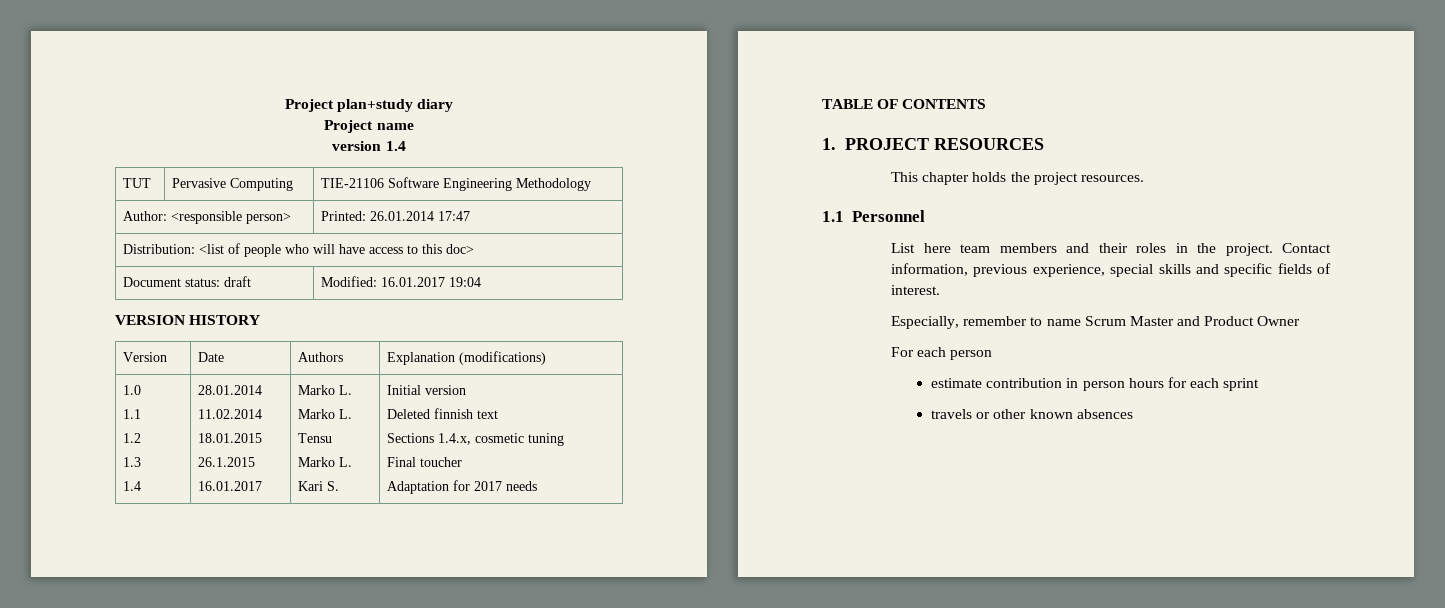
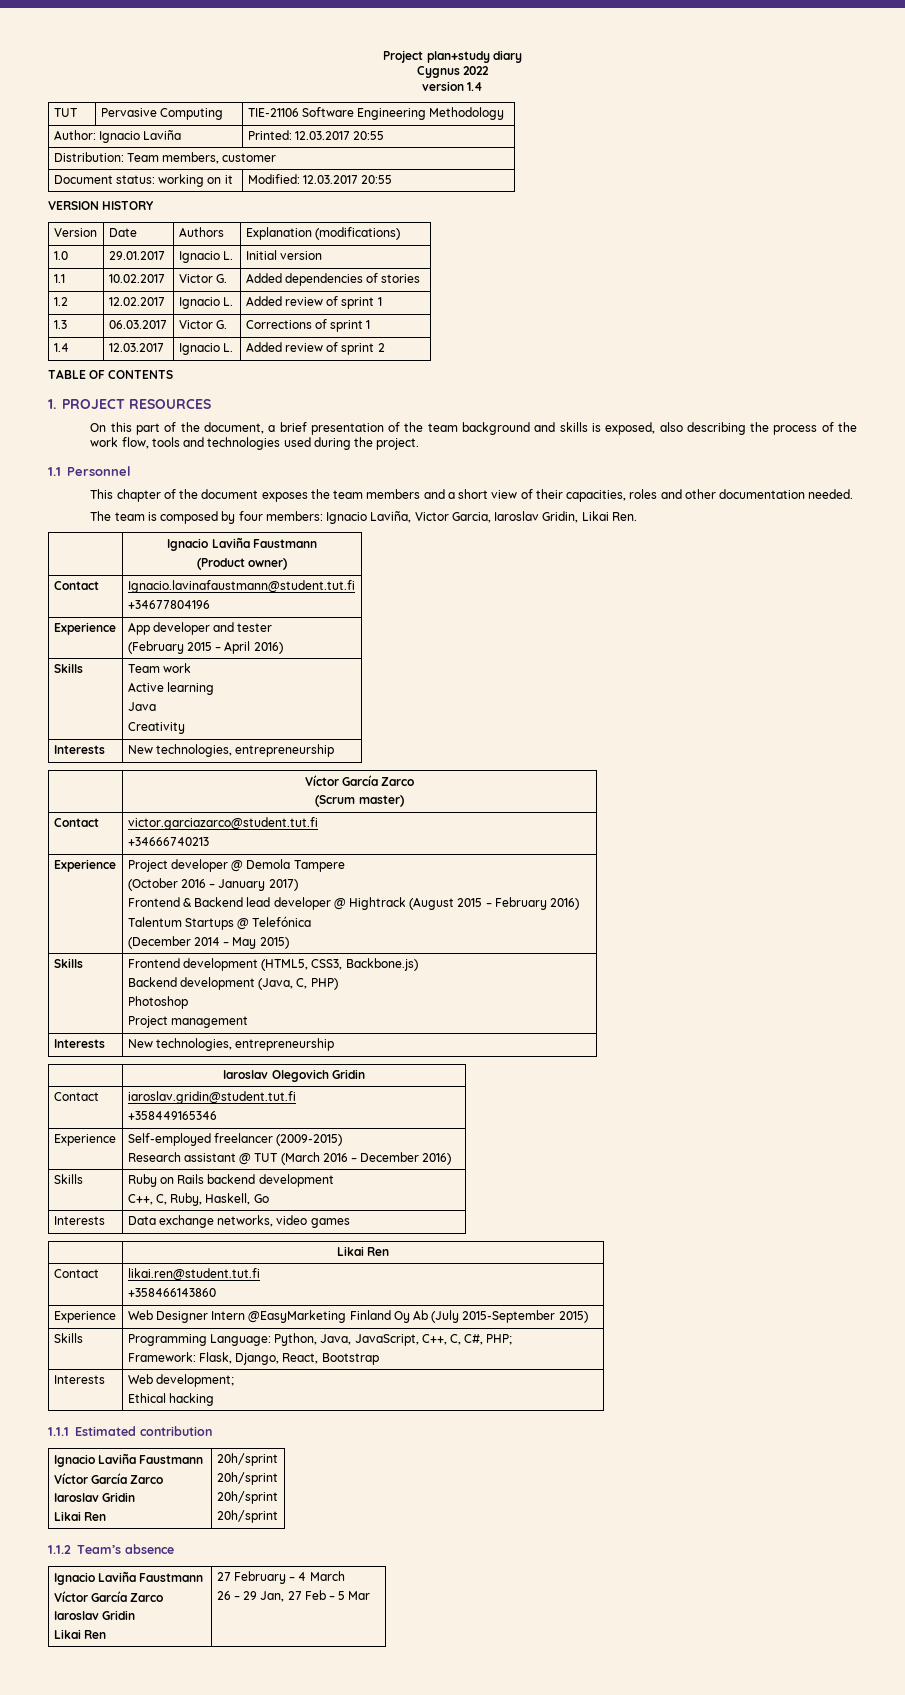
- Project name
+ Cygnus 2022
- Author: <responsible person> | Printed: 26.01.2014 17:47
+ Author: Ignacio Laviña | Printed: 12.03.2017 20:55
- Distribution: <list of people who will have access to this doc>
+ Distribution: Team members, customer
- Document status: draft | Modified: 16.01.2017 19:04
+ Document status: working on it | Modified: 12.03.2017 20:55
- 1.0
- 1.1
- 1.2
- 1.3
- 1.4 | 28.01.2014
- 11.02.2014
- 18.01.2015
- 26.1.2015
- 16.01.2017 | Marko L.
- Marko L.
- Tensu
- Marko L.
- Kari S. | Initial version
- Deleted finnish text
- Sections 1.4.x, cosmetic tuning
- Final toucher
- Adaptation for 2017 needs
+ 1.0 | 29.01.2017 | Ignacio L. | Initial version
+ 1.1 | 10.02.2017 | Victor G. | Added dependencies of stories
+ 1.2 | 12.02.2017 | Ignacio L. | Added review of sprint 1
+ 1.3 | 06.03.2017 | Victor G. | Corrections of sprint 1
+ 1.4 | 12.03.2017 | Ignacio L. | Added review of sprint 2
- This chapter holds the project resources.
+ On this part of the document, a brief presentation of the team background and skills is exposed, also describing the process of the work flow, tools and technologies used during the project.
  1.1 Personnel
- List here team members and their roles in the project. Contact information, previous experience, special skills and specific fields of interest.
- Especially, remember to name Scrum Master and Product Owner
- For each person
- estimate contribution in person hours for each sprint
- travels or other known absences
+ This chapter of the document exposes the team members and a short view of their capacities, roles and other documentation needed.
+ The team is composed by four members: Ignacio Laviña, Victor Garcia, Iaroslav Gridin, Likai Ren.
+ | Ignacio Laviña Faustmann
+ (Product owner)
+ Contact | Ignacio.lavinafaustmann@student.tut.fi
+ +34677804196
+ Experience | App developer and tester
+ (February 2015 – April 2016)
+ Skills | Team work
+ Active learning
+ Java
+ Creativity
+ Interests | New technologies, entrepreneurship
+ | Víctor García Zarco
+ (Scrum master)
+ Contact | victor.garciazarco@student.tut.fi
+ +34666740213
+ Experience | Project developer @ Demola Tampere
+ (October 2016 – January 2017)
+ Frontend & Backend lead developer @ Hightrack (August 2015 – February 2016)
+ Talentum Startups @ Telefónica
+ (December 2014 – May 2015)
+ Skills | Frontend development (HTML5, CSS3, Backbone.js)
+ Backend development (Java, C, PHP)
+ Photoshop
+ Project management
+ Interests | New technologies, entrepreneurship
+ | Iaroslav Olegovich Gridin
+ Contact | iaroslav.gridin@student.tut.fi
+ +358449165346
+ Experience | Self-employed freelancer (2009-2015)
+ Research assistant @ TUT (March 2016 – December 2016)
+ Skills | Ruby on Rails backend development
+ C++, C, Ruby, Haskell, Go
+ Interests | Data exchange networks, video games
+ | Likai Ren
+ Contact | likai.ren@student.tut.fi
+ +358466143860
+ Experience | Web Designer Intern @EasyMarketing Finland Oy Ab (July 2015-September 2015)
+ Skills | Programming Language: Python, Java, JavaScript, C++, C, C#, PHP;
+ Framework: Flask, Django, React, Bootstrap
+ Interests | Web development;
+ Ethical hacking
+ 1.1.1 Estimated contribution
+ Ignacio Laviña Faustmann
+ Víctor García Zarco
+ Iaroslav Gridin
+ Likai Ren | 20h/sprint
+ 20h/sprint
+ 20h/sprint
+ 20h/sprint
+ 1.1.2 Team’s absence
+ Ignacio Laviña Faustmann
+ Víctor García Zarco
+ Iaroslav Gridin
+ Likai Ren | 27 February – 4 March
+ 26 – 29 Jan, 27 Feb – 5 Mar

